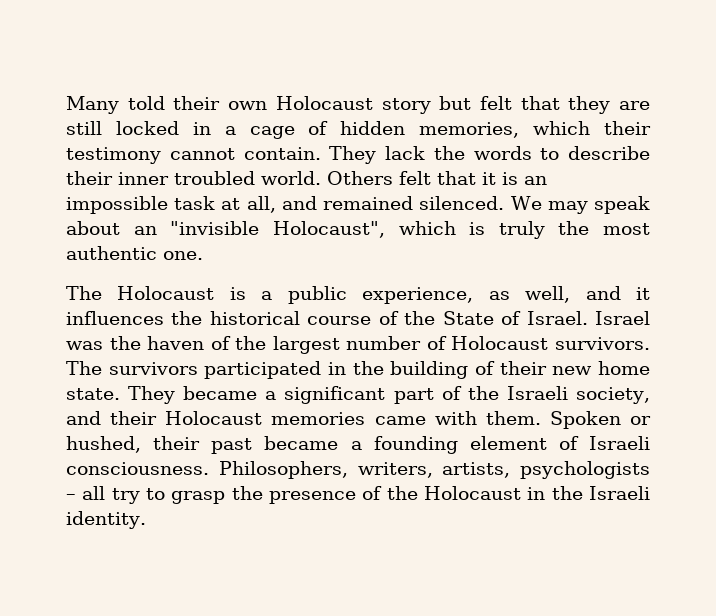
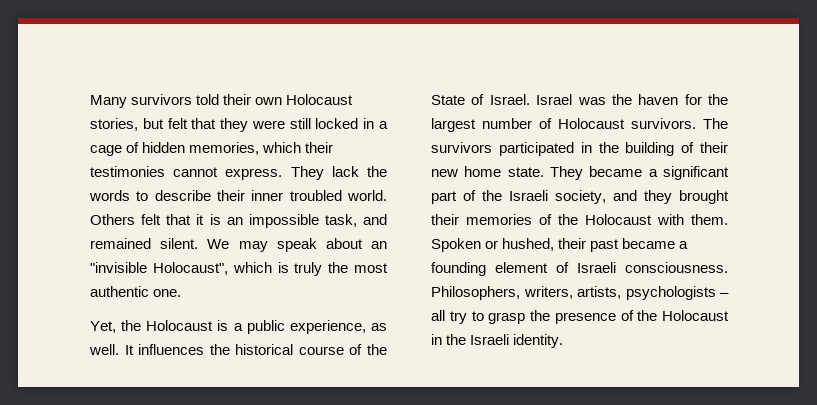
- Many told their own Holocaust story but felt that they are still locked in a cage of hidden memories, which their testimony cannot contain.
+ Many survivors told their own Holocaust stories, but felt that they were still locked in a cage of hidden memories, which their testimonies cannot express.
- Others felt that it is an impossible task at all, and remained silenced.
+ Others felt that it is an impossible task, and remained silent.
- The Holocaust is a public experience, as well, and it influences the historical course of the State of Israel.
+ Yet, the Holocaust is a public experience, as well. It influences the historical course of the State of Israel.
- Israel was the haven of the largest number of Holocaust survivors.
+ Israel was the haven for the largest number of Holocaust survivors.
- They became a significant part of the Israeli society, and their Holocaust memories came with them.
+ They became a significant part of the Israeli society, and they brought their memories of the Holocaust with them.

